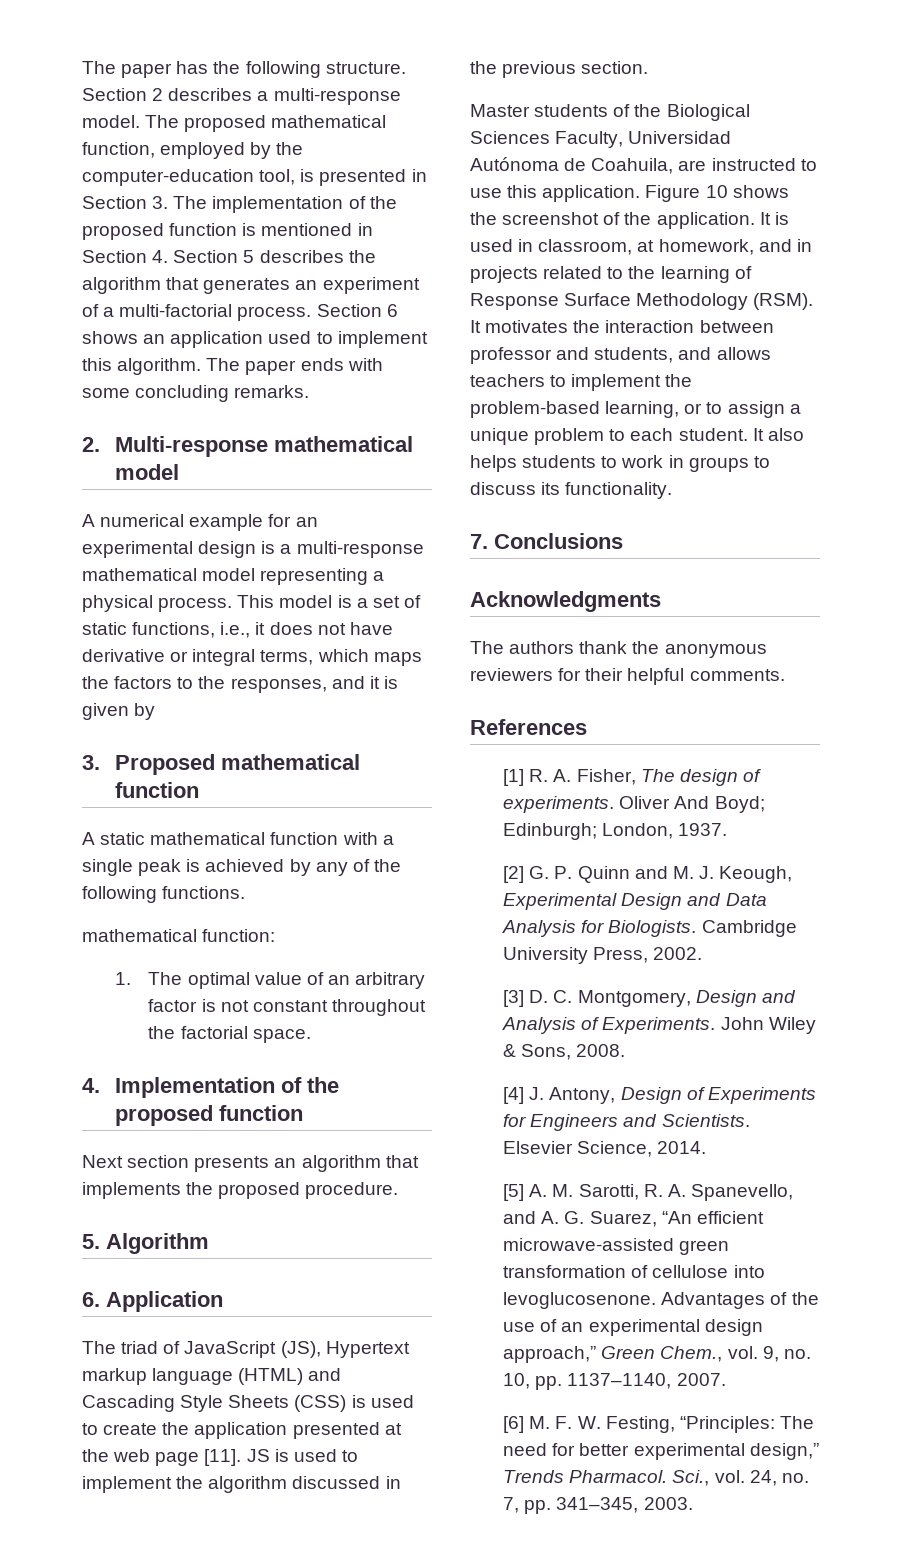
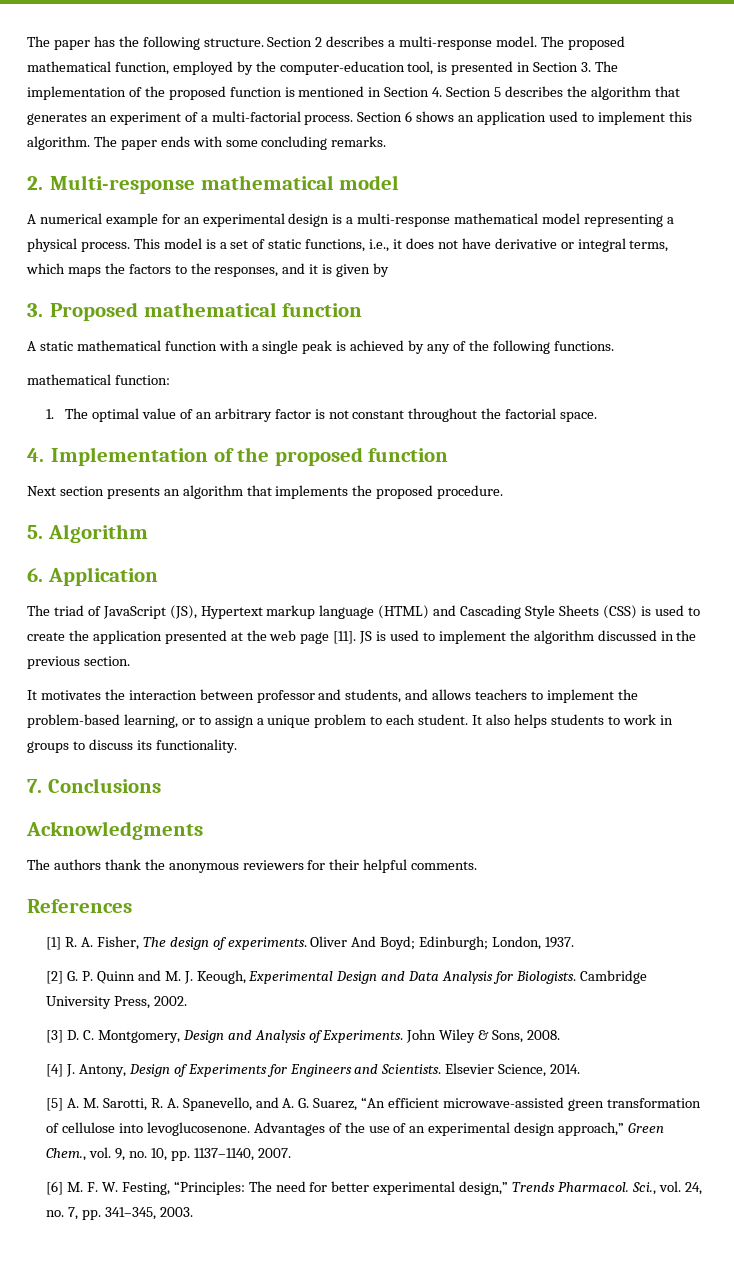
- Master students of the Biological Sciences Faculty, Universidad Autónoma de Coahuila, are instructed to use this application. Figure 10 shows the screenshot of the application. It is used in classroom, at homework, and in projects related to the learning of Response Surface Methodology (RSM).

